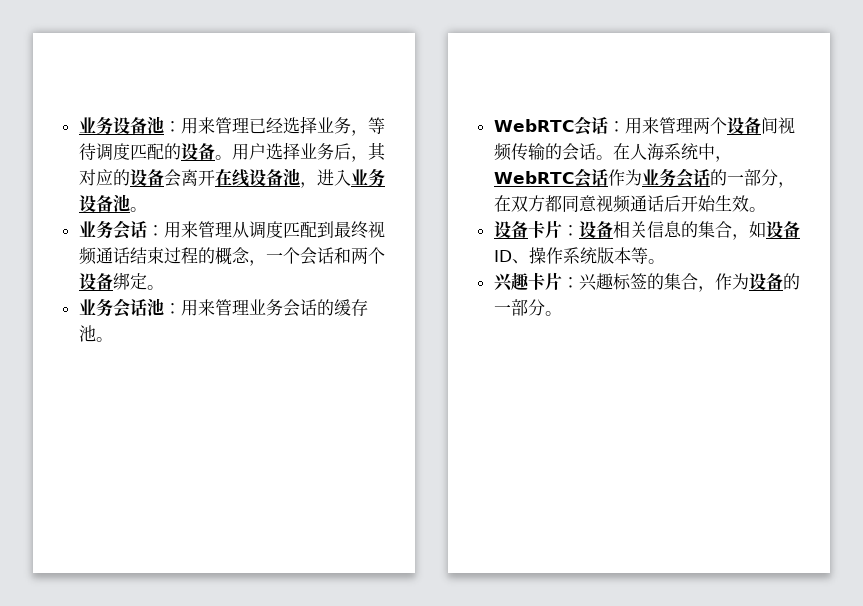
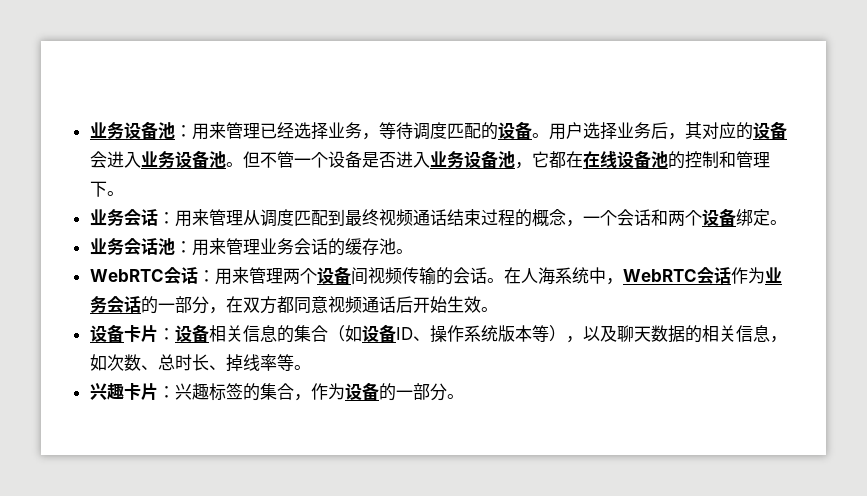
- 用户选择业务后，其对应的设备会离开在线设备池，进入业务设备池。
+ 用户选择业务后，其对应的设备会进入业务设备池。但不管一个设备是否进入业务设备池，它都在在线设备池的控制和管理下。
- 设备卡片：设备相关信息的集合，如设备ID、操作系统版本等。
+ 设备卡片：设备相关信息的集合（如设备ID、操作系统版本等），以及聊天数据的相关信息，如次数、总时长、掉线率等。

